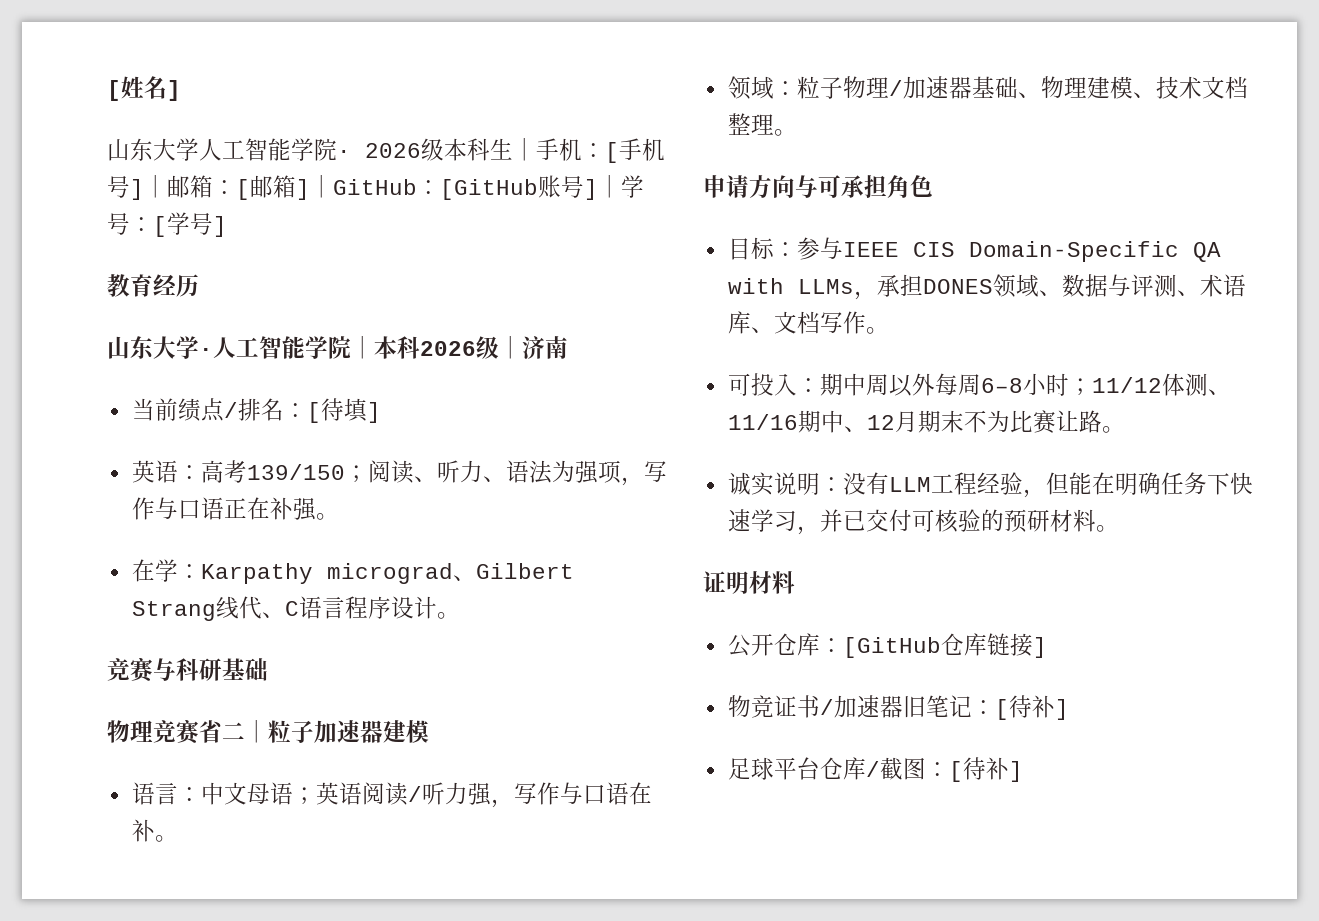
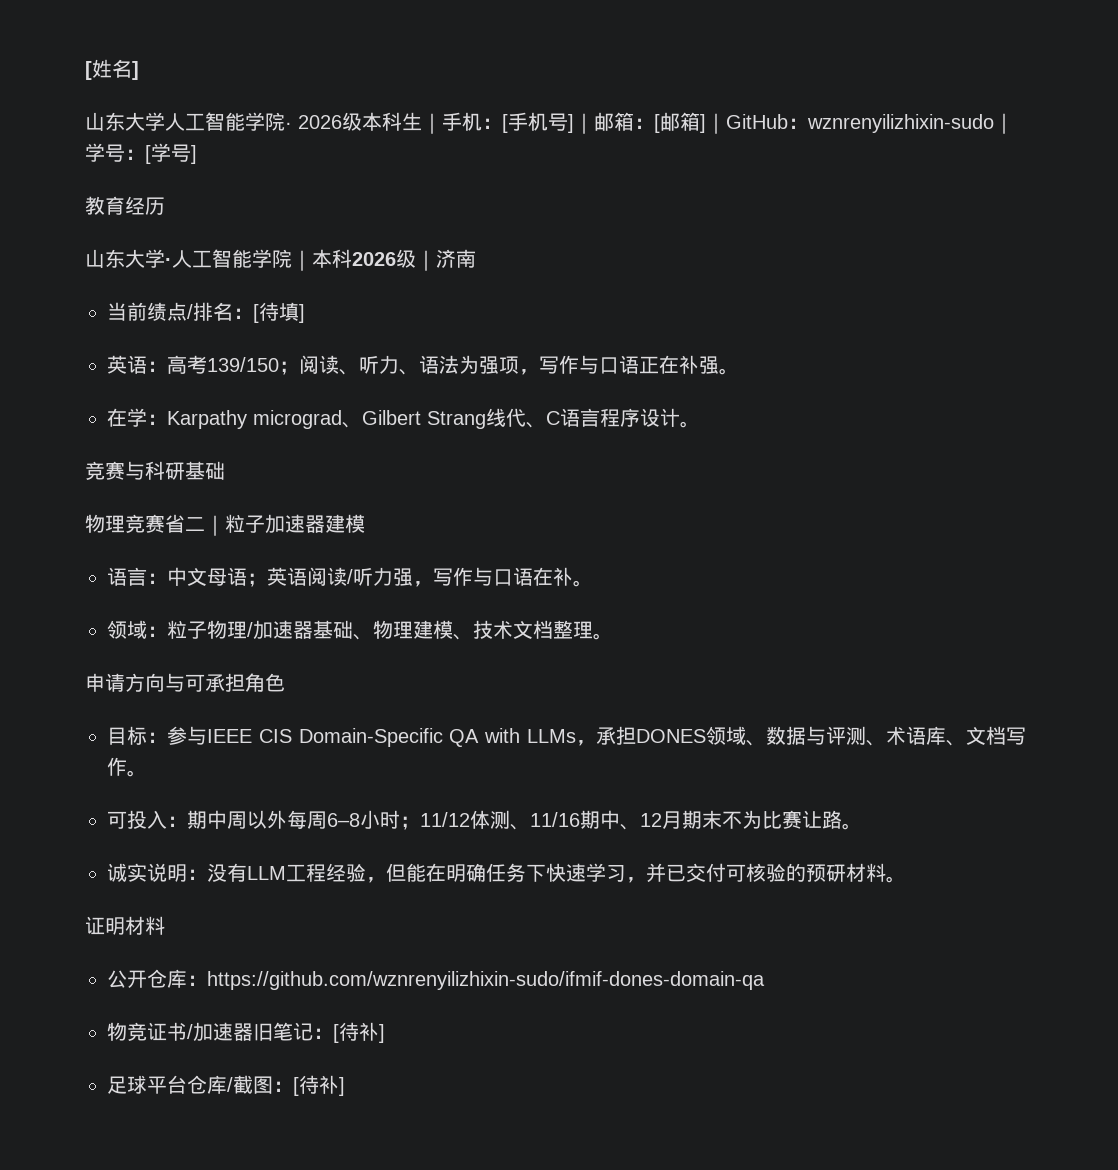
- 山东大学人工智能学院· 2026级本科生｜手机：[手机号]｜邮箱：[邮箱]｜GitHub：[GitHub账号]｜学号：[学号]
+ 山东大学人工智能学院· 2026级本科生｜手机：[手机号]｜邮箱：[邮箱]｜GitHub：wznrenyilizhixin-sudo｜学号：[学号]
- 公开仓库：[GitHub仓库链接]
+ 公开仓库：https://github.com/wznrenyilizhixin-sudo/ifmif-dones-domain-qa

